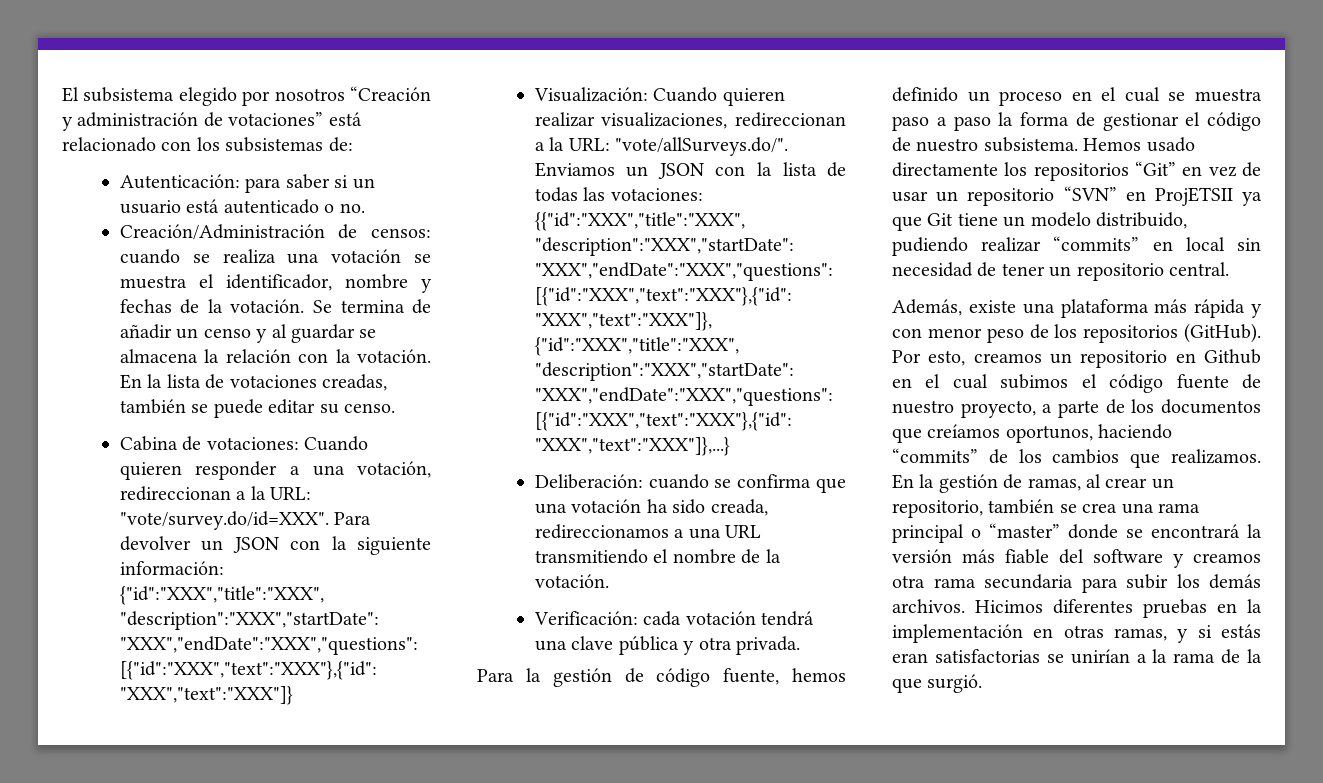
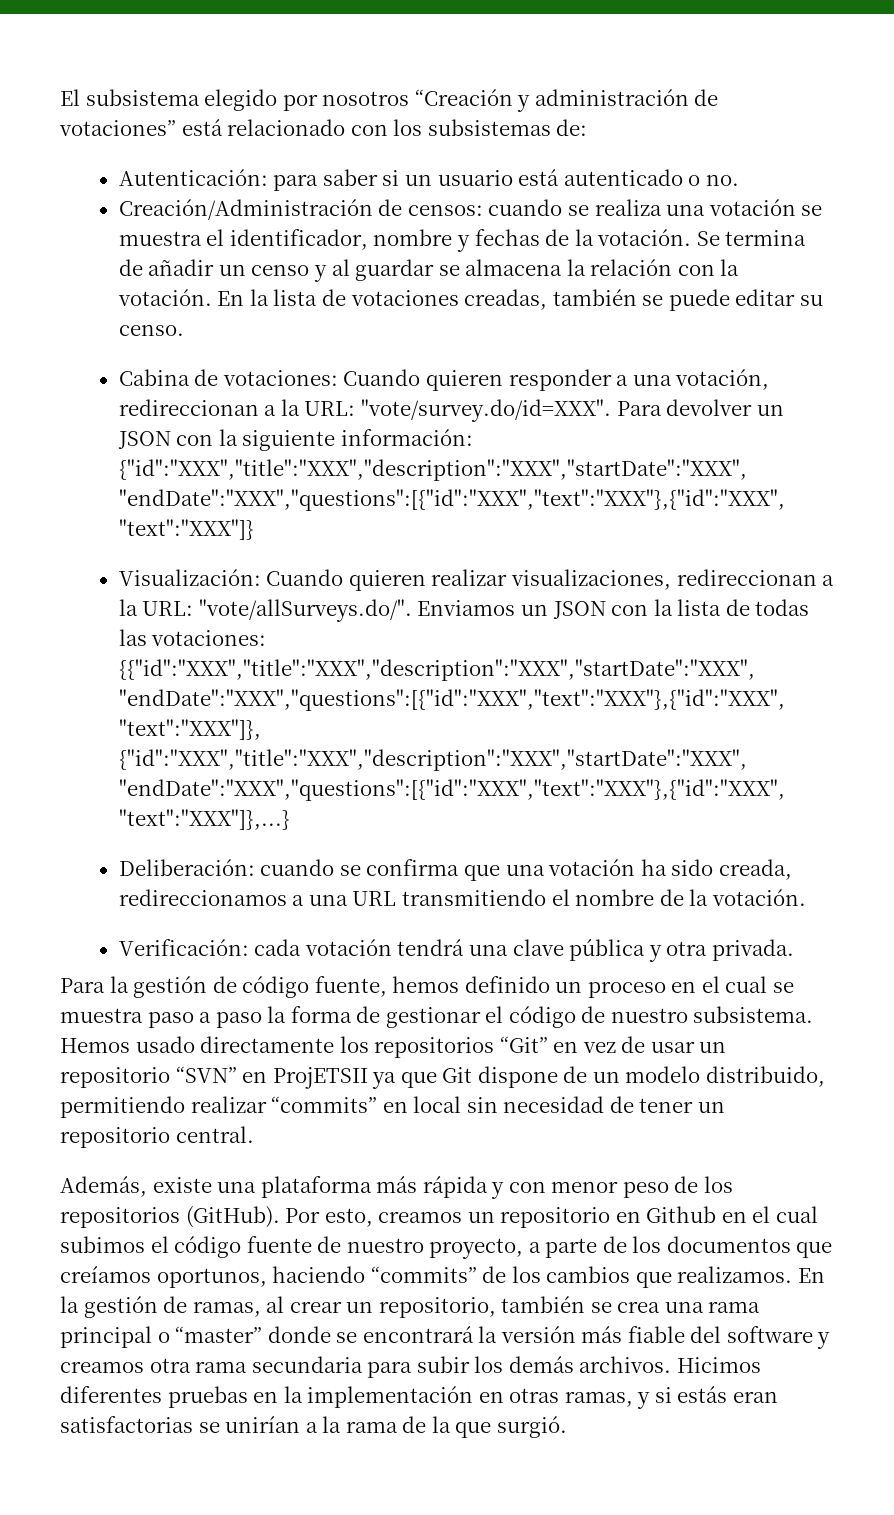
- Hemos usado directamente los repositorios “Git” en vez de usar un repositorio “SVN” en ProjETSII ya que Git tiene un modelo distribuido, pudiendo realizar “commits” en local sin necesidad de tener un repositorio central.
+ Hemos usado directamente los repositorios “Git” en vez de usar un repositorio “SVN” en ProjETSII ya que Git dispone de un modelo distribuido, permitiendo realizar “commits” en local sin necesidad de tener un repositorio central.

